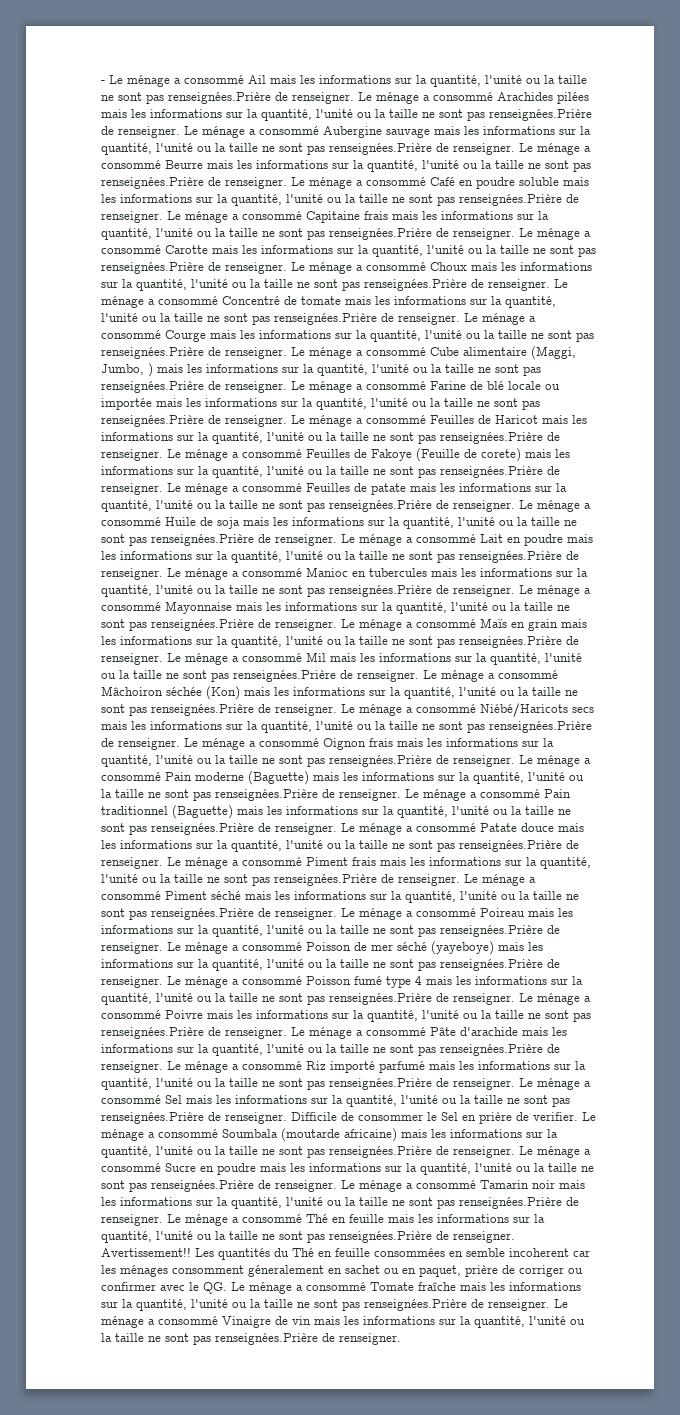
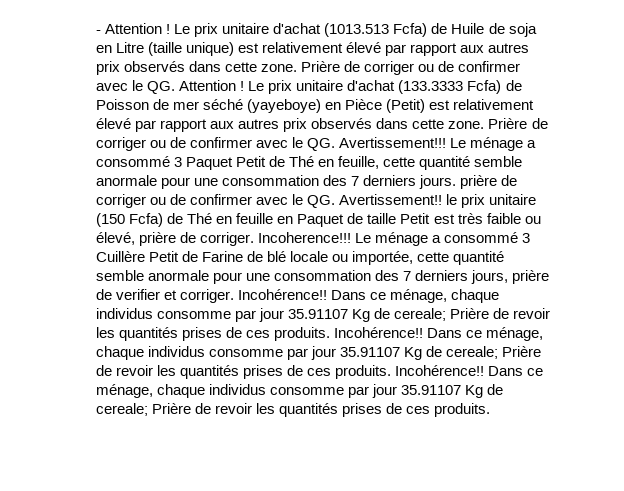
- - Le ménage a consommé Ail mais les informations sur la quantité, l'unité ou la taille ne sont pas renseignées.Prière de renseigner. Le ménage a consommé Arachides pilées mais les informations sur la quantité, l'unité ou la taille ne sont pas renseignées.Prière de renseigner. Le ménage a consommé Aubergine sauvage mais les informations sur la quantité, l'unité ou la taille ne sont pas renseignées.Prière de renseigner. Le ménage a consommé Beurre mais les informations sur la quantité, l'unité ou la taille ne sont pas renseignées.Prière de renseigner. Le ménage a consommé Café en poudre soluble mais les informations sur la quantité, l'unité ou la taille ne sont pas renseignées.Prière de renseigner. Le ménage a consommé Capitaine frais mais les informations sur la quantité, l'unité ou la taille ne sont pas renseignées.Prière de renseigner. Le ménage a consommé Carotte mais les informations sur la quantité, l'unité ou la taille ne sont pas renseignées.Prière de renseigner. Le ménage a consommé Choux mais les informations sur la quantité, l'unité ou la taille ne sont pas renseignées.Prière de renseigner. Le ménage a consommé Concentré de tomate mais les informations sur la quantité, l'unité ou la taille ne sont pas renseignées.Prière de renseigner. Le ménage a consommé Courge mais les informations sur la quantité, l'unité ou la taille ne sont pas renseignées.Prière de renseigner. Le ménage a consommé Cube alimentaire (Maggi, Jumbo, ) mais les informations sur la quantité, l'unité ou la taille ne sont pas renseignées.Prière de renseigner. Le ménage a consommé Farine de blé locale ou importée mais les informations sur la quantité, l'unité ou la taille ne sont pas renseignées.Prière de renseigner. Le ménage a consommé Feuilles de Haricot mais les informations sur la quantité, l'unité ou la taille ne sont pas renseignées.Prière de renseigner. Le ménage a consommé Feuilles de Fakoye (Feuille de corete) mais les informations sur la quantité, l'unité ou la taille ne sont pas renseignées.Prière de renseigner. Le ménage a consommé Feuilles de patate mais les informations sur la quantité, l'unité ou la taille ne sont pas renseignées.Prière de renseigner. Le ménage a consommé Huile de soja mais les informations sur la quantité, l'unité ou la taille ne sont pas renseignées.Prière de renseigner. Le ménage a consommé Lait en poudre mais les informations sur la quantité, l'unité ou la taille ne sont pas renseignées.Prière de renseigner. Le ménage a consommé Manioc en tubercules mais les informations sur la quantité, l'unité ou la taille ne sont pas renseignées.Prière de renseigner. Le ménage a consommé Mayonnaise mais les informations sur la quantité, l'unité ou la taille ne sont pas renseignées.Prière de renseigner. Le ménage a consommé Maïs en grain mais les informations sur la quantité, l'unité ou la taille ne sont pas renseignées.Prière de renseigner. Le ménage a consommé Mil mais les informations sur la quantité, l'unité ou la taille ne sont pas renseignées.Prière de renseigner. Le ménage a consommé Mâchoiron séchée (Kon) mais les informations sur la quantité, l'unité ou la taille ne sont pas renseignées.Prière de renseigner. Le ménage a consommé Niébé/Haricots secs mais les informations sur la quantité, l'unité ou la taille ne sont pas renseignées.Prière de renseigner. Le ménage a consommé Oignon frais mais les informations sur la quantité, l'unité ou la taille ne sont pas renseignées.Prière de renseigner. Le ménage a consommé Pain moderne (Baguette) mais les informations sur la quantité, l'unité ou la taille ne sont pas renseignées.Prière de renseigner. Le ménage a consommé Pain traditionnel (Baguette) mais les informations sur la quantité, l'unité ou la taille ne sont pas renseignées.Prière de renseigner. Le ménage a consommé Patate douce mais les informations sur la quantité, l'unité ou la taille ne sont pas renseignées.Prière de renseigner. Le ménage a consommé Piment frais mais les informations sur la quantité, l'unité ou la taille ne sont pas renseignées.Prière de renseigner. Le ménage a consommé Piment séché mais les informations sur la quantité, l'unité ou la taille ne sont pas renseignées.Prière de renseigner. Le ménage a consommé Poireau mais les informations sur la quantité, l'unité ou la taille ne sont pas renseignées.Prière de renseigner. Le ménage a consommé Poisson de mer séché (yayeboye) mais les informations sur la quantité, l'unité ou la taille ne sont pas renseignées.Prière de renseigner. Le ménage a consommé Poisson fumé type 4 mais les informations sur la quantité, l'unité ou la taille ne sont pas renseignées.Prière de renseigner. Le ménage a consommé Poivre mais les informations sur la quantité, l'unité ou la taille ne sont pas renseignées.Prière de renseigner. Le ménage a consommé Pâte d'arachide mais les informations sur la quantité, l'unité ou la taille ne sont pas renseignées.Prière de renseigner. Le ménage a consommé Riz importé parfumé mais les informations sur la quantité, l'unité ou la taille ne sont pas renseignées.Prière de renseigner. Le ménage a consommé Sel mais les informations sur la quantité, l'unité ou la taille ne sont pas renseignées.Prière de renseigner. Difficile de consommer le Sel en prière de verifier. Le ménage a consommé Soumbala (moutarde africaine) mais les informations sur la quantité, l'unité ou la taille ne sont pas renseignées.Prière de renseigner. Le ménage a consommé Sucre en poudre mais les informations sur la quantité, l'unité ou la taille ne sont pas renseignées.Prière de renseigner. Le ménage a consommé Tamarin noir mais les informations sur la quantité, l'unité ou la taille ne sont pas renseignées.Prière de renseigner. Le ménage a consommé Thé en feuille mais les informations sur la quantité, l'unité ou la taille ne sont pas renseignées.Prière de renseigner. Avertissement!! Les quantités du Thé en feuille consommées en semble incoherent car les ménages consomment géneralement en sachet ou en paquet, prière de corriger ou confirmer avec le QG. Le ménage a consommé Tomate fraîche mais les informations sur la quantité, l'unité ou la taille ne sont pas renseignées.Prière de renseigner. Le ménage a consommé Vinaigre de vin mais les informations sur la quantité, l'unité ou la taille ne sont pas renseignées.Prière de renseigner.
+ - Attention ! Le prix unitaire d'achat (1013.513 Fcfa) de Huile de soja en Litre (taille unique) est relativement élevé par rapport aux autres prix observés dans cette zone. Prière de corriger ou de confirmer avec le QG. Attention ! Le prix unitaire d'achat (133.3333 Fcfa) de Poisson de mer séché (yayeboye) en Pièce (Petit) est relativement élevé par rapport aux autres prix observés dans cette zone. Prière de corriger ou de confirmer avec le QG. Avertissement!!! Le ménage a consommé 3 Paquet Petit de Thé en feuille, cette quantité semble anormale pour une consommation des 7 derniers jours. prière de corriger ou de confirmer avec le QG. Avertissement!! le prix unitaire (150 Fcfa) de Thé en feuille en Paquet de taille Petit est très faible ou élevé, prière de corriger. Incoherence!!! Le ménage a consommé 3 Cuillère Petit de Farine de blé locale ou importée, cette quantité semble anormale pour une consommation des 7 derniers jours, prière de verifier et corriger. Incohérence!! Dans ce ménage, chaque individus consomme par jour 35.91107 Kg de cereale; Prière de revoir les quantités prises de ces produits. Incohérence!! Dans ce ménage, chaque individus consomme par jour 35.91107 Kg de cereale; Prière de revoir les quantités prises de ces produits. Incohérence!! Dans ce ménage, chaque individus consomme par jour 35.91107 Kg de cereale; Prière de revoir les quantités prises de ces produits.

